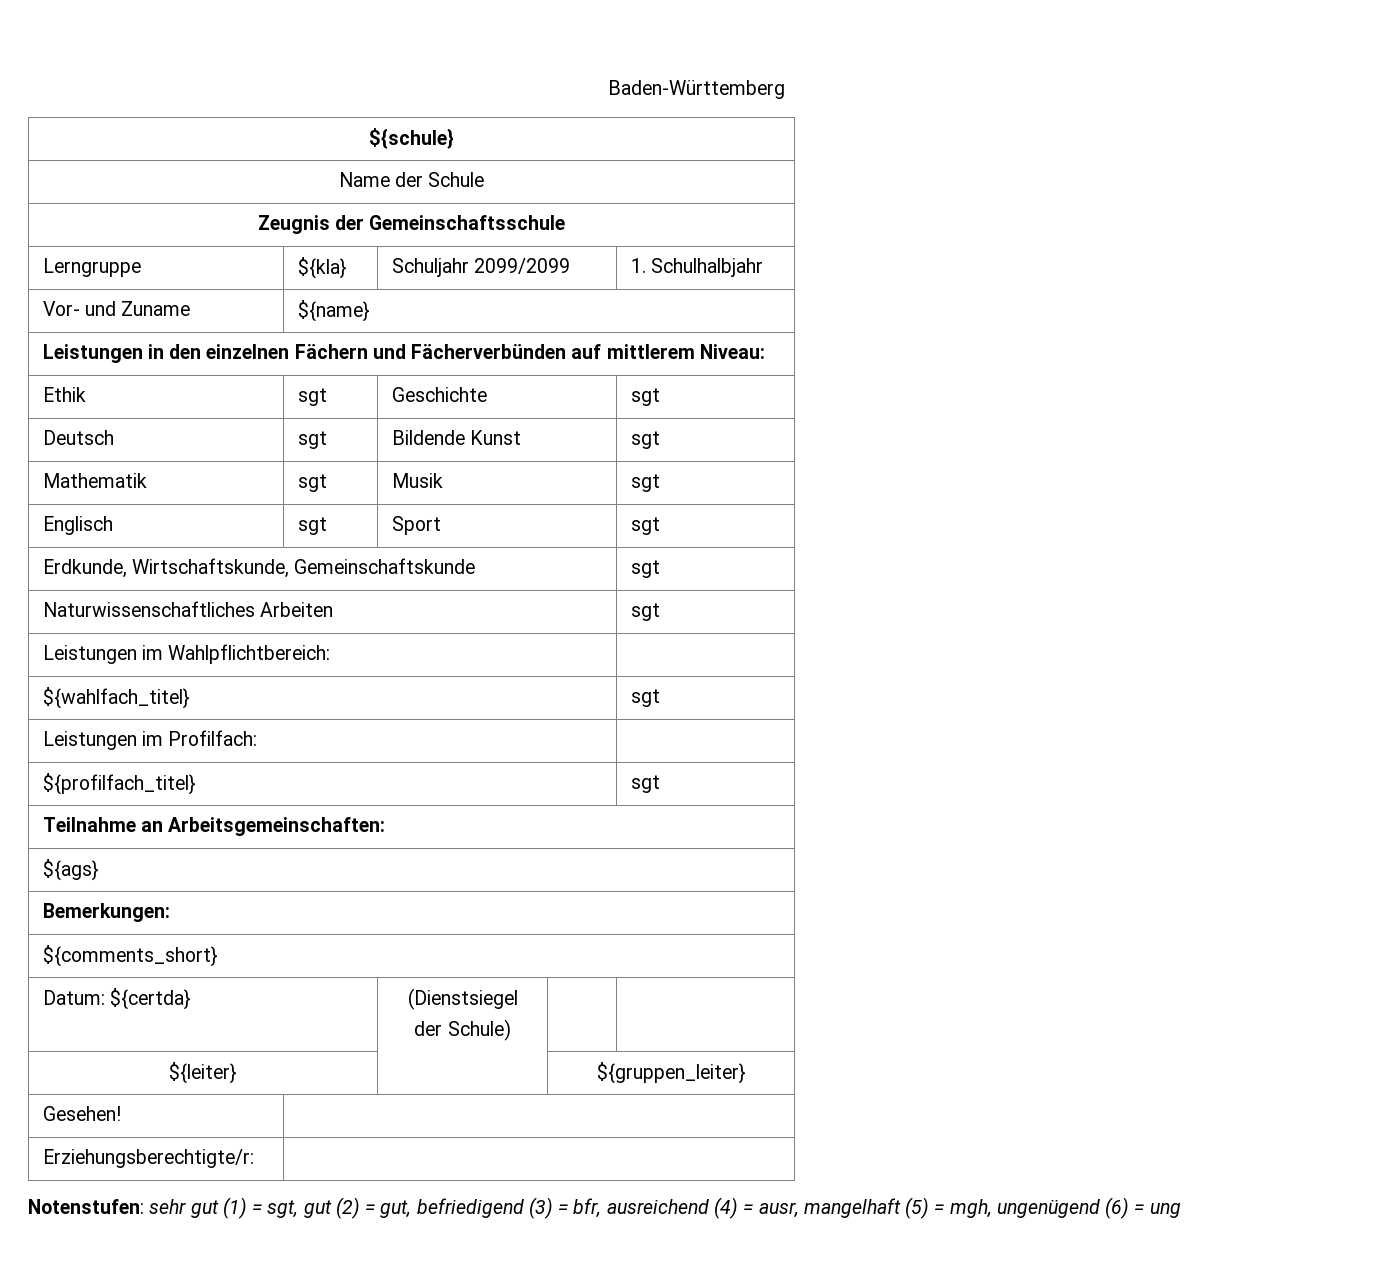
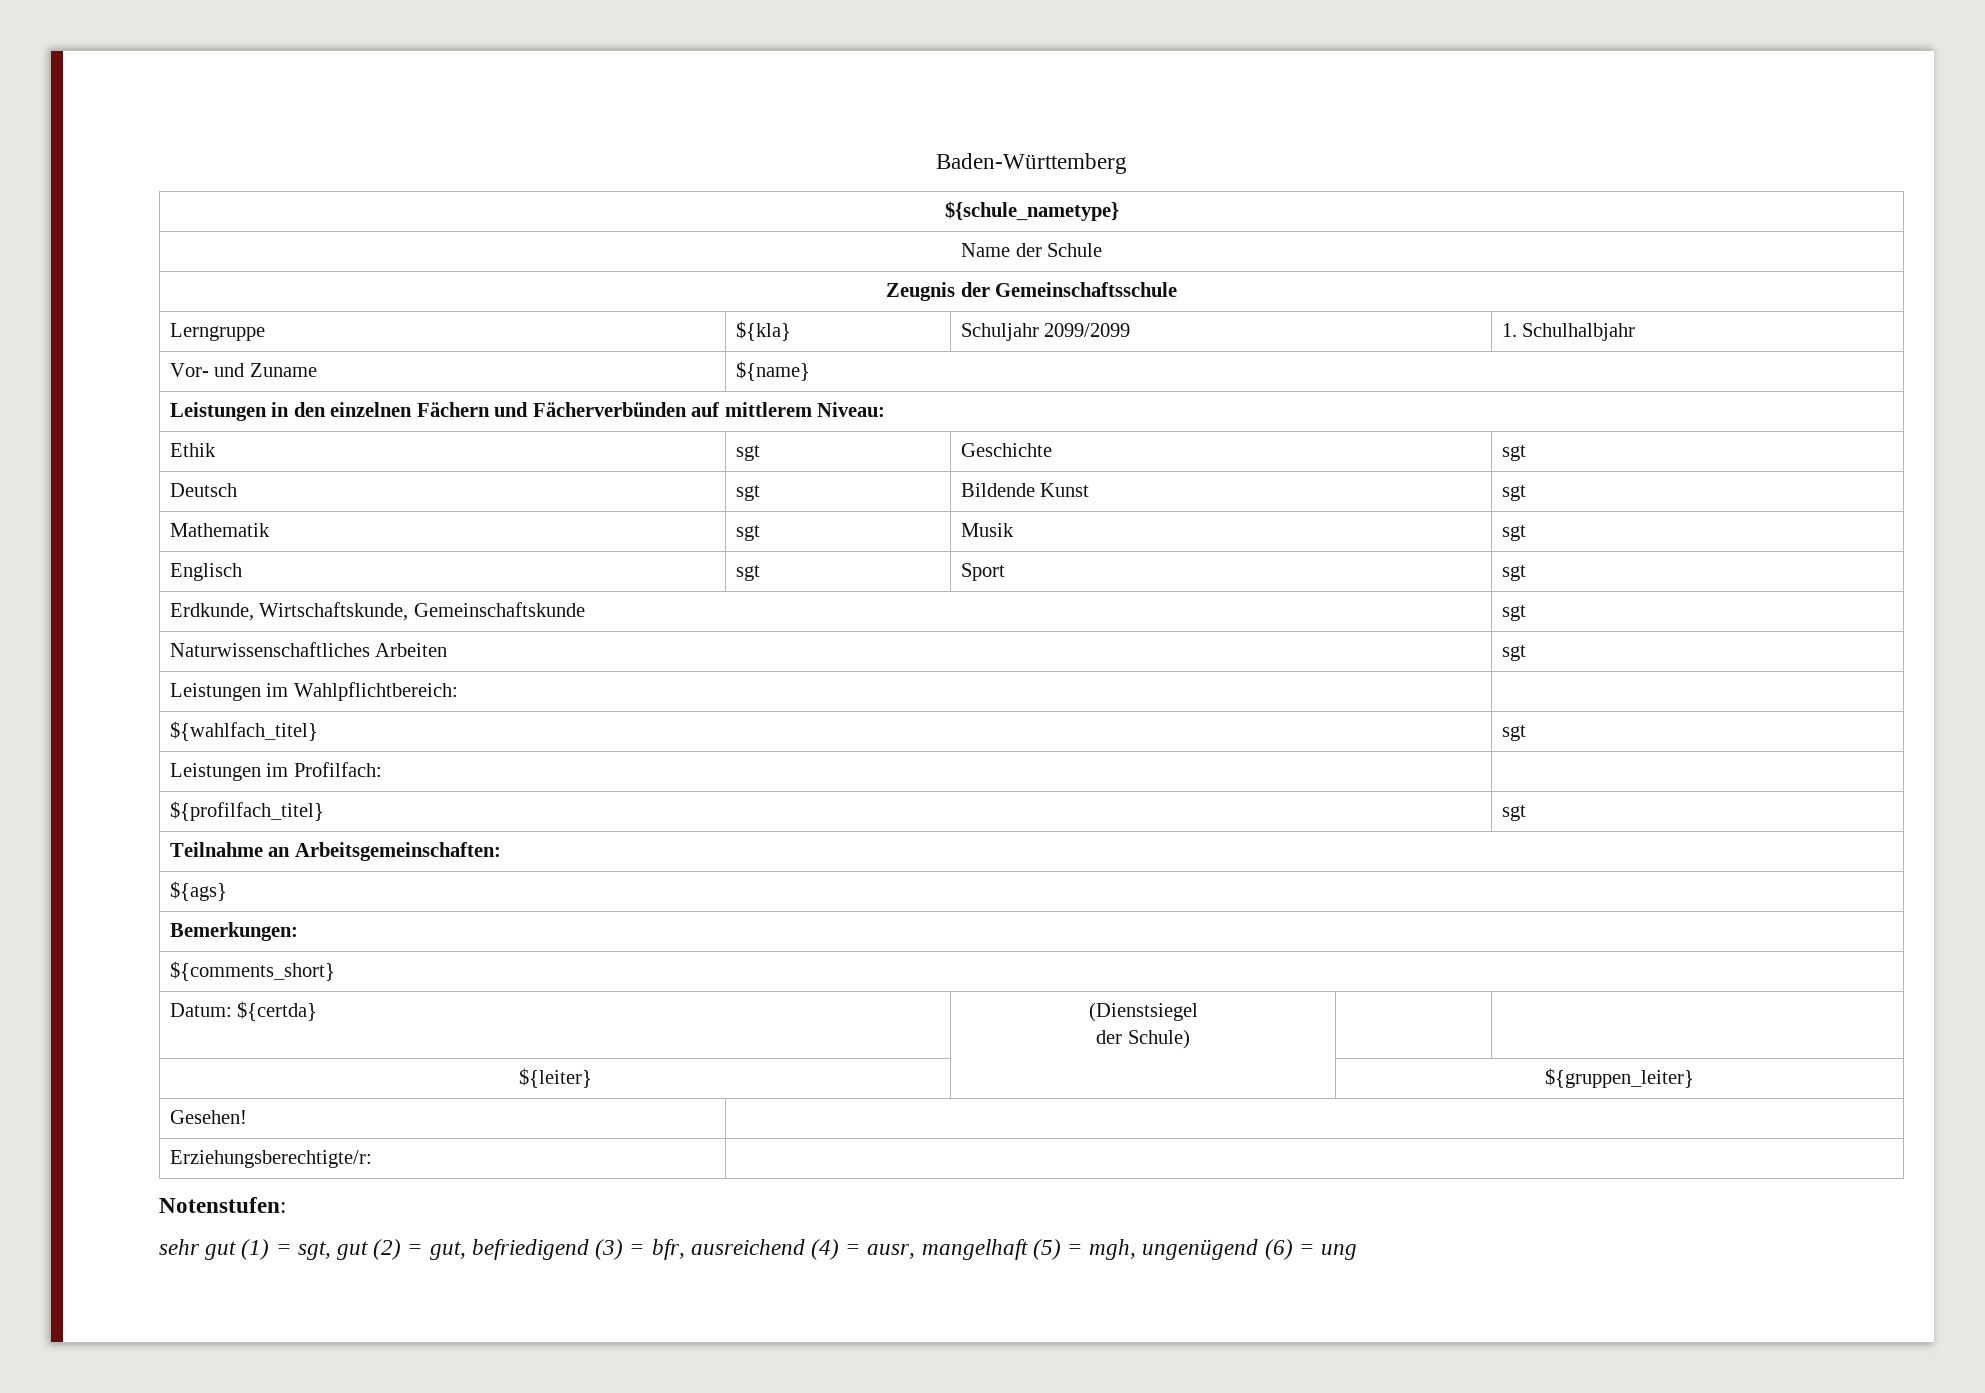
- ${schule}
+ ${schule_nametype}
- Notenstufen: sehr gut (1) = sgt, gut (2) = gut, befriedigend (3) = bfr, ausreichend (4) = ausr, mangelhaft (5) = mgh, ungenügend (6) = ung
+ Notenstufen:
+ sehr gut (1) = sgt, gut (2) = gut, befriedigend (3) = bfr, ausreichend (4) = ausr, mangelhaft (5) = mgh, ungenügend (6) = ung

